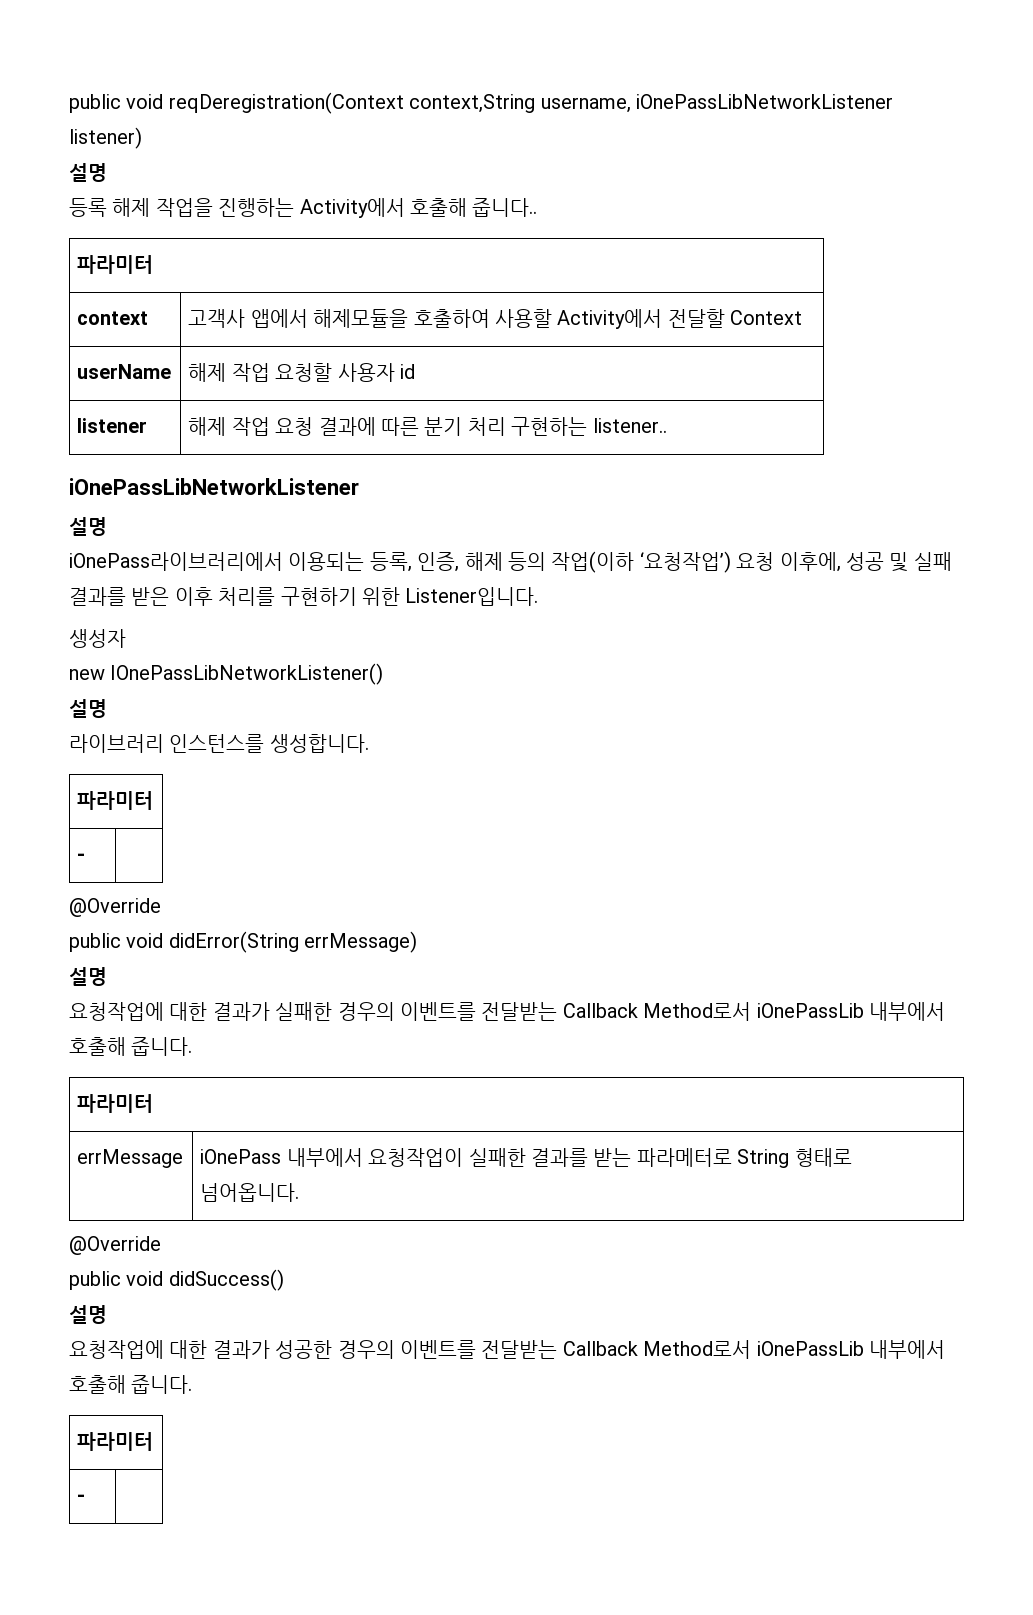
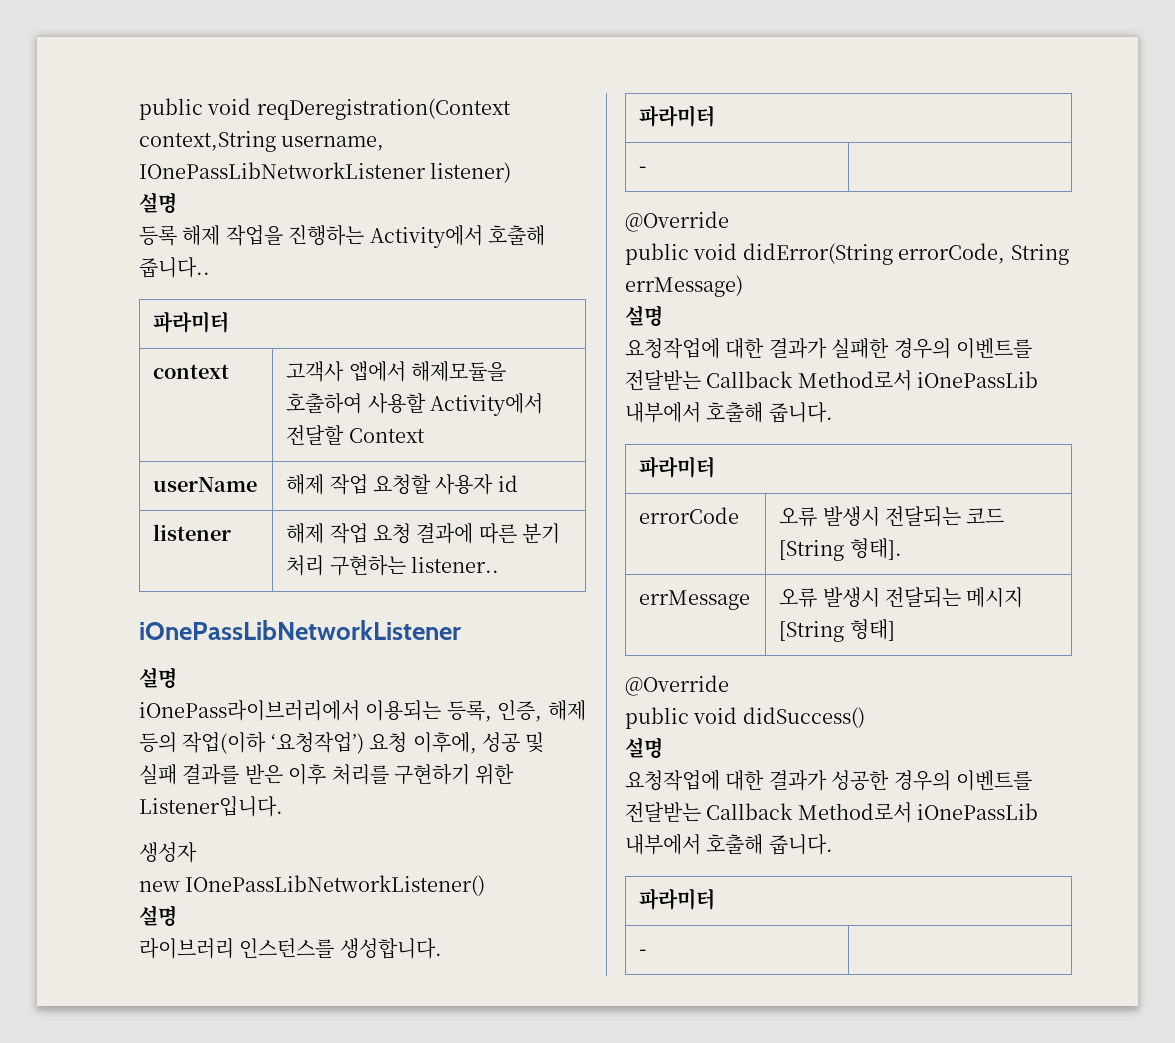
- public void reqDeregistration(Context context,String username, iOnePassLibNetworkListener listener)
+ public void reqDeregistration(Context context,String username, IOnePassLibNetworkListener listener)
- public void didError(String errMessage)
+ public void didError(String errorCode, String errMessage)
- errMessage | iOnePass 내부에서 요청작업이 실패한 결과를 받는 파라메터로 String 형태로 넘어옵니다.
+ errorCode | 오류 발생시 전달되는 코드 [String 형태].
+ errMessage | 오류 발생시 전달되는 메시지 [String 형태]

